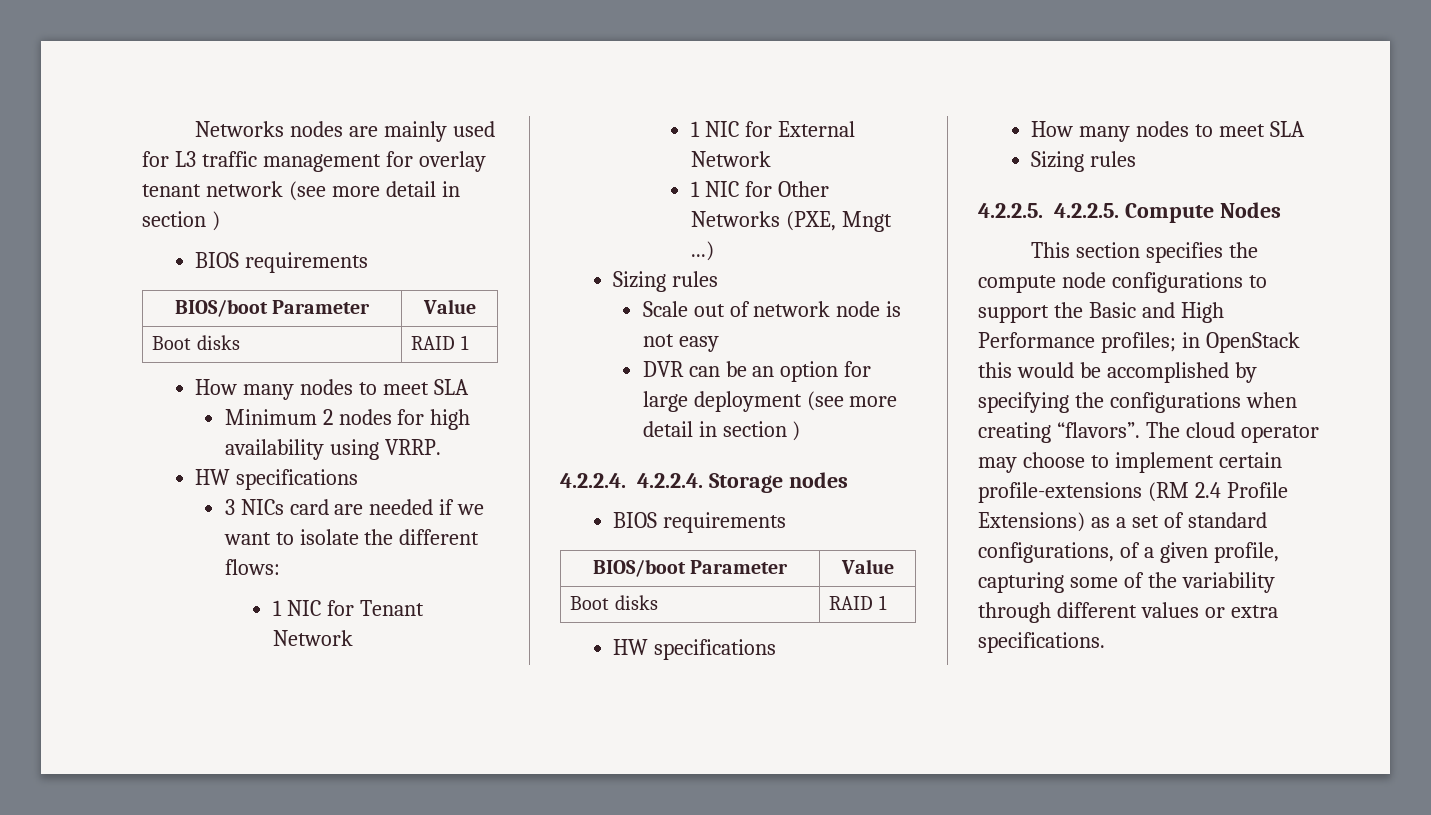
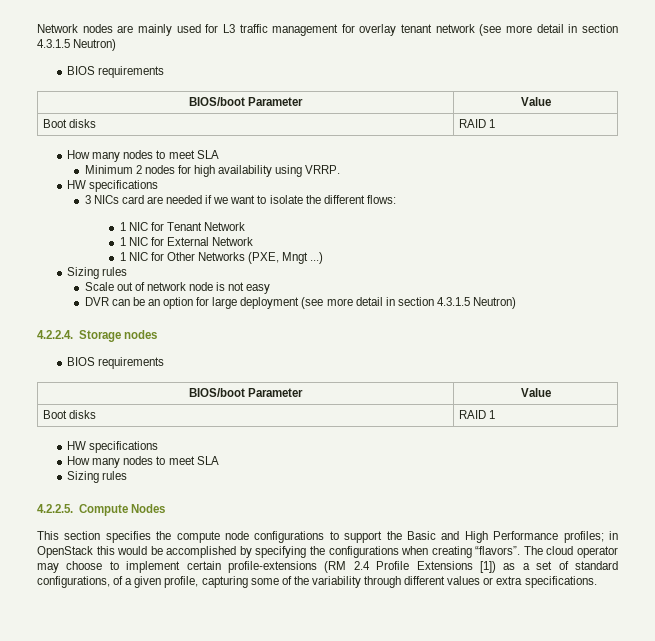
- Networks nodes are mainly used for L3 traffic management for overlay tenant network (see more detail in section )
+ Network nodes are mainly used for L3 traffic management for overlay tenant network (see more detail in section 4.3.1.5 Neutron)
- DVR can be an option for large deployment (see more detail in section )
- 4.2.2.4. 4.2.2.4. Storage nodes
+ DVR can be an option for large deployment (see more detail in section 4.3.1.5 Neutron)
+ 4.2.2.4. Storage nodes
- 4.2.2.5. 4.2.2.5. Compute Nodes
+ 4.2.2.5. Compute Nodes
- The cloud operator may choose to implement certain profile-extensions (RM 2.4 Profile Extensions) as a set of standard configurations, of a given profile, capturing some of the variability through different values or extra specifications.
+ The cloud operator may choose to implement certain profile-extensions (RM 2.4 Profile Extensions [1]) as a set of standard configurations, of a given profile, capturing some of the variability through different values or extra specifications.

